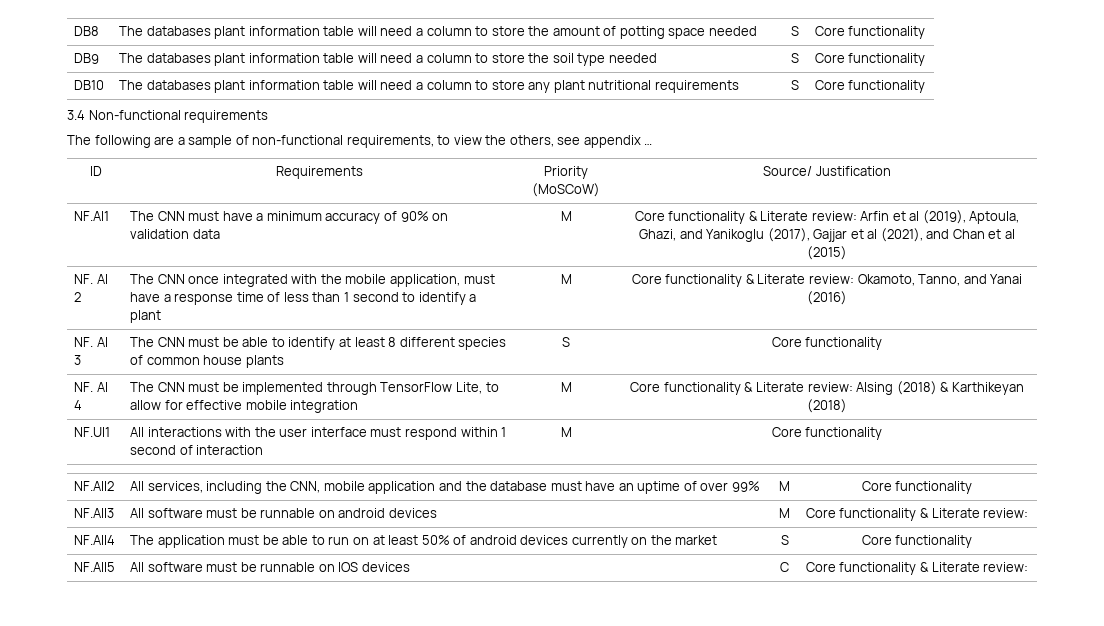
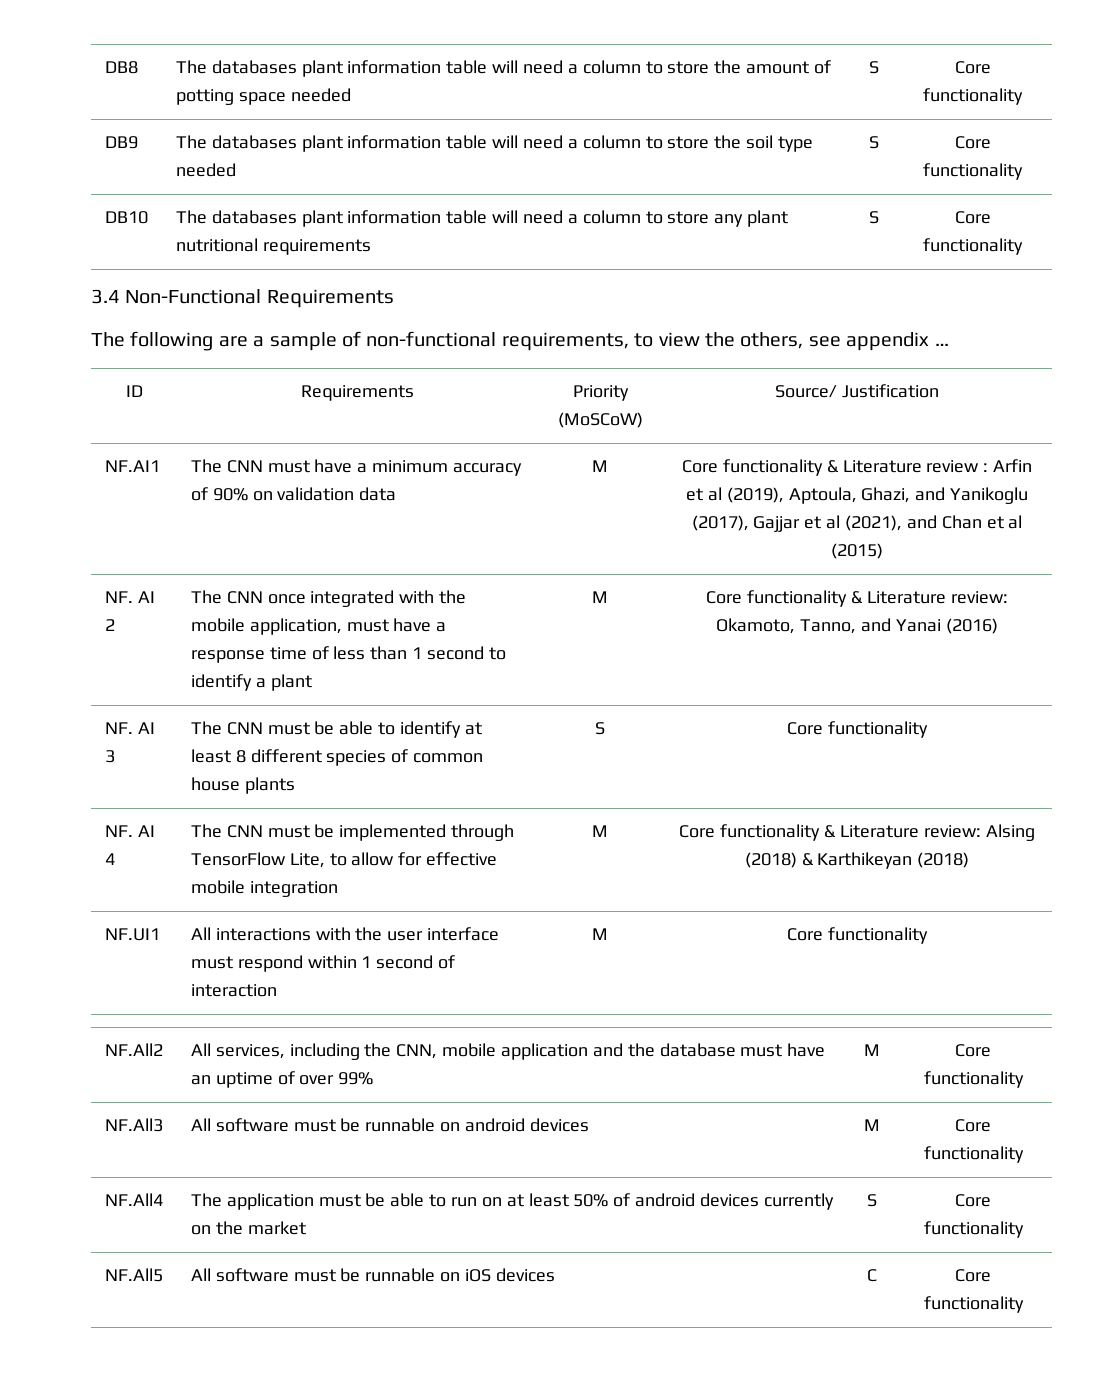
- 3.4 Non-functional requirements
+ 3.4 Non-Functional Requirements
- NF.AI1 | The CNN must have a minimum accuracy of 90% on validation data | M | Core functionality & Literate review: Arfin et al (2019), Aptoula, Ghazi, and Yanikoglu (2017), Gajjar et al (2021), and Chan et al (2015)
+ NF.AI1 | The CNN must have a minimum accuracy of 90% on validation data | M | Core functionality & Literature review : Arfin et al (2019), Aptoula, Ghazi, and Yanikoglu (2017), Gajjar et al (2021), and Chan et al (2015)
- NF. AI 2 | The CNN once integrated with the mobile application, must have a response time of less than 1 second to identify a plant | M | Core functionality & Literate review: Okamoto, Tanno, and Yanai (2016)
+ NF. AI 2 | The CNN once integrated with the mobile application, must have a response time of less than 1 second to identify a plant | M | Core functionality & Literature review: Okamoto, Tanno, and Yanai (2016)
- NF. AI 4 | The CNN must be implemented through TensorFlow Lite, to allow for effective mobile integration | M | Core functionality & Literate review: Alsing (2018) & Karthikeyan (2018)
+ NF. AI 4 | The CNN must be implemented through TensorFlow Lite, to allow for effective mobile integration | M | Core functionality & Literature review: Alsing (2018) & Karthikeyan (2018)
- NF.All3 | All software must be runnable on android devices | M | Core functionality & Literate review:
+ NF.All3 | All software must be runnable on android devices | M | Core functionality
- NF.All5 | All software must be runnable on IOS devices | C | Core functionality & Literate review:
+ NF.All5 | All software must be runnable on iOS devices | C | Core functionality

